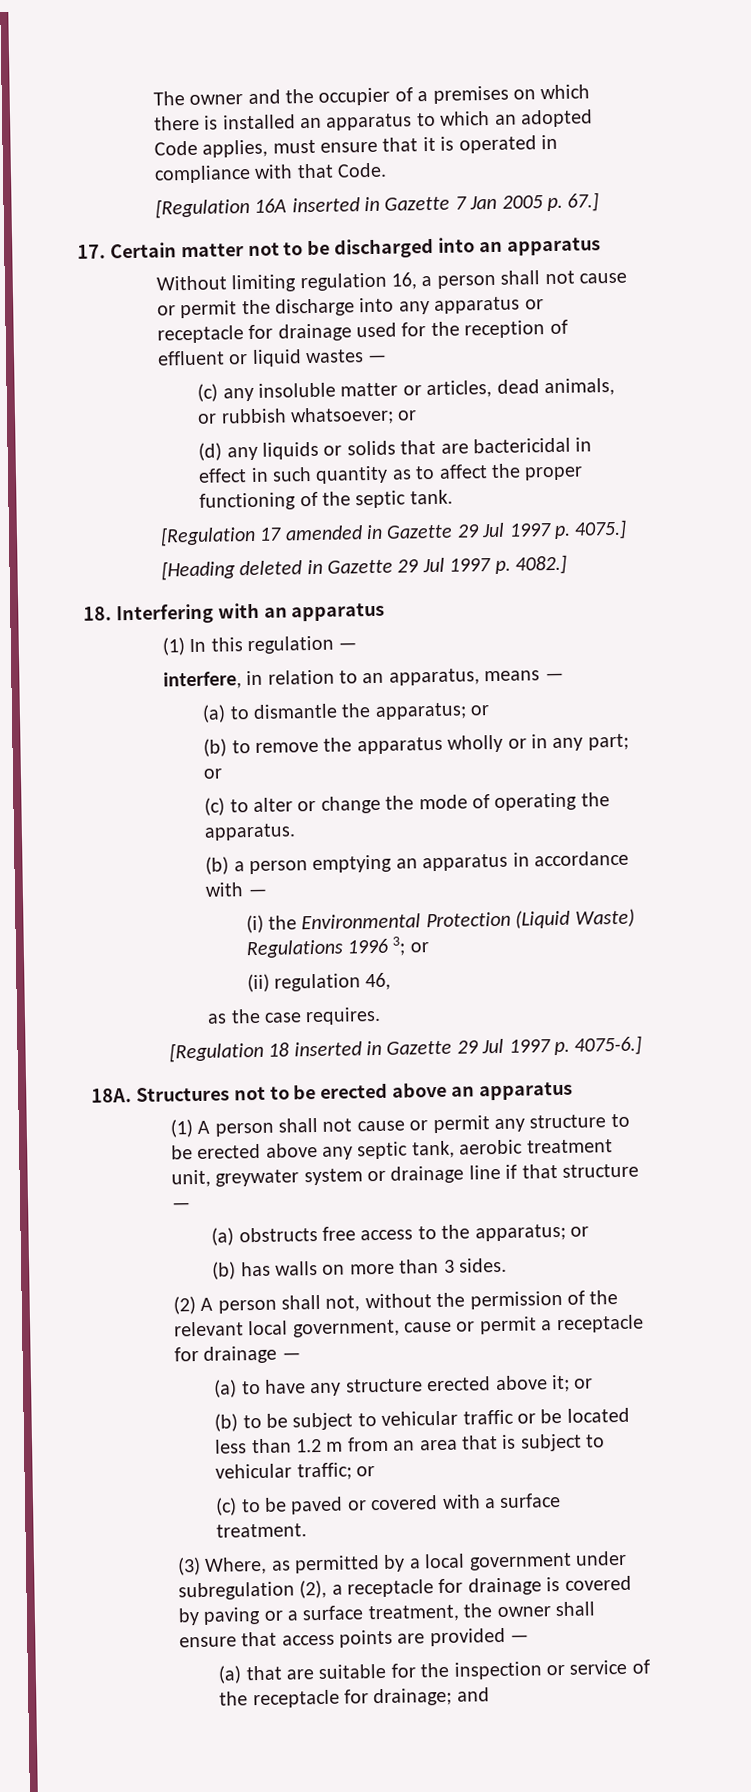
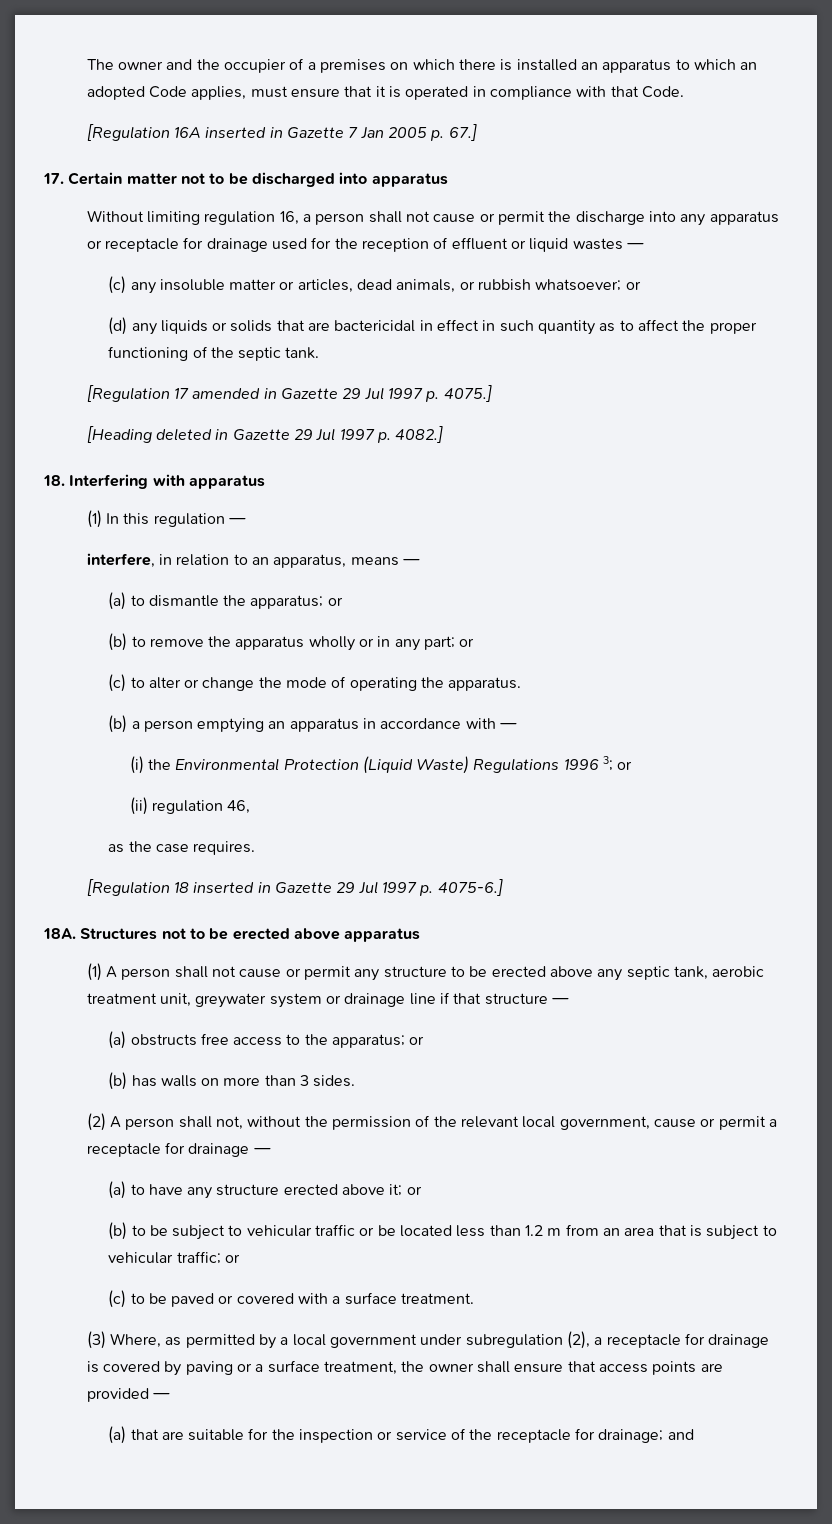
- 17. Certain matter not to be discharged into an apparatus
+ 17. Certain matter not to be discharged into apparatus
- 18. Interfering with an apparatus
+ 18. Interfering with apparatus
- Structures not to be erected above an apparatus
+ Structures not to be erected above apparatus

